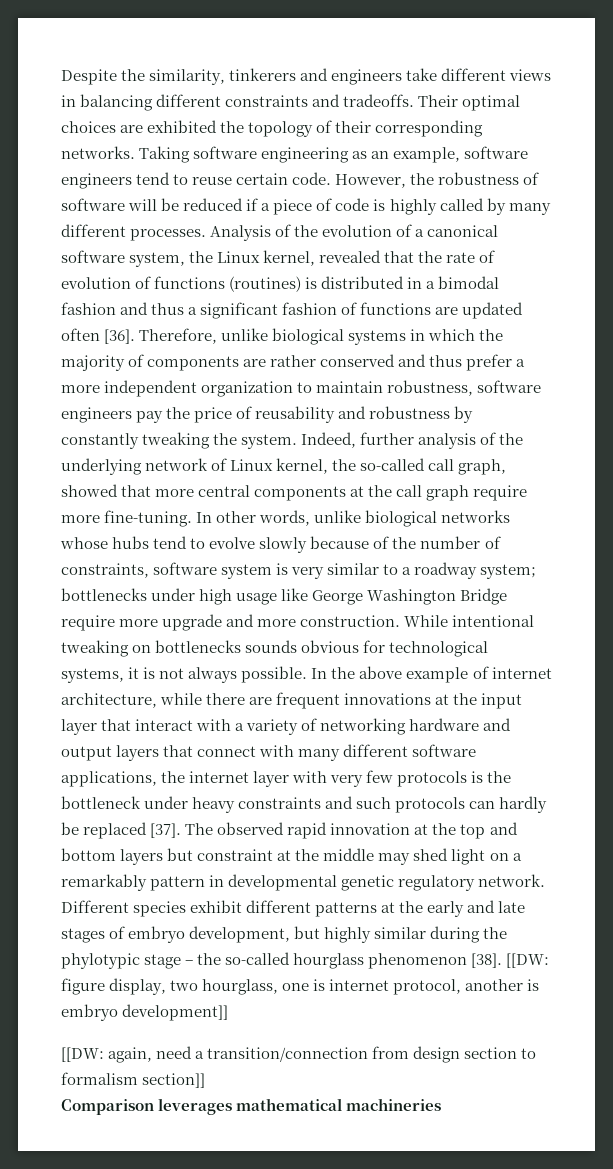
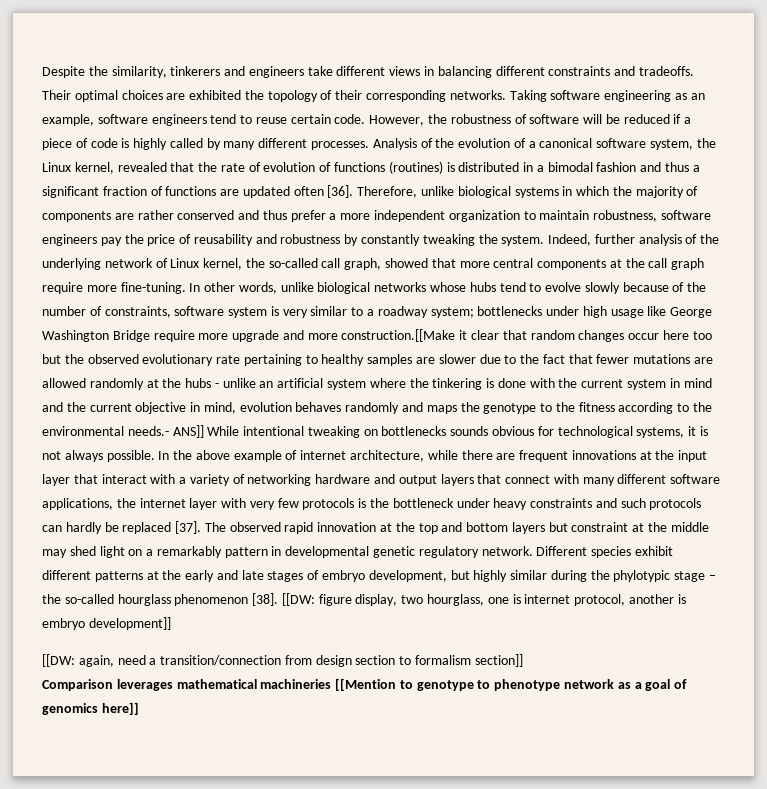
- Analysis of the evolution of a canonical software system, the Linux kernel, revealed that the rate of evolution of functions (routines) is distributed in a bimodal fashion and thus a significant fashion of functions are updated often [36].
+ Analysis of the evolution of a canonical software system, the Linux kernel, revealed that the rate of evolution of functions (routines) is distributed in a bimodal fashion and thus a significant fraction of functions are updated often [36].
- In other words, unlike biological networks whose hubs tend to evolve slowly because of the number of constraints, software system is very similar to a roadway system; bottlenecks under high usage like George Washington Bridge require more upgrade and more construction. While intentional tweaking on bottlenecks sounds obvious for technological systems, it is not always possible.
+ In other words, unlike biological networks whose hubs tend to evolve slowly because of the number of constraints, software system is very similar to a roadway system; bottlenecks under high usage like George Washington Bridge require more upgrade and more construction.[[Make it clear that random changes occur here too but the observed evolutionary rate pertaining to healthy samples are slower due to the fact that fewer mutations are allowed randomly at the hubs - unlike an artificial system where the tinkering is done with the current system in mind and the current objective in mind, evolution behaves randomly and maps the genotype to the fitness according to the environmental needs.- ANS]] While intentional tweaking on bottlenecks sounds obvious for technological systems, it is not always possible.
- Comparison leverages mathematical machineries
+ Comparison leverages mathematical machineries [[Mention to genotype to phenotype network as a goal of genomics here]]

